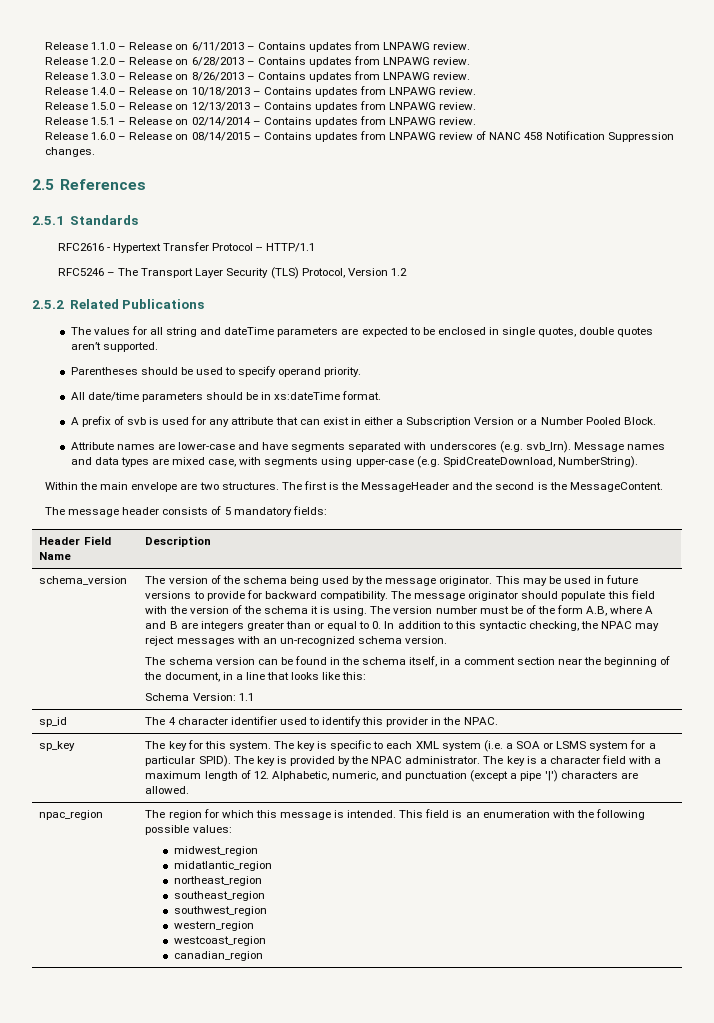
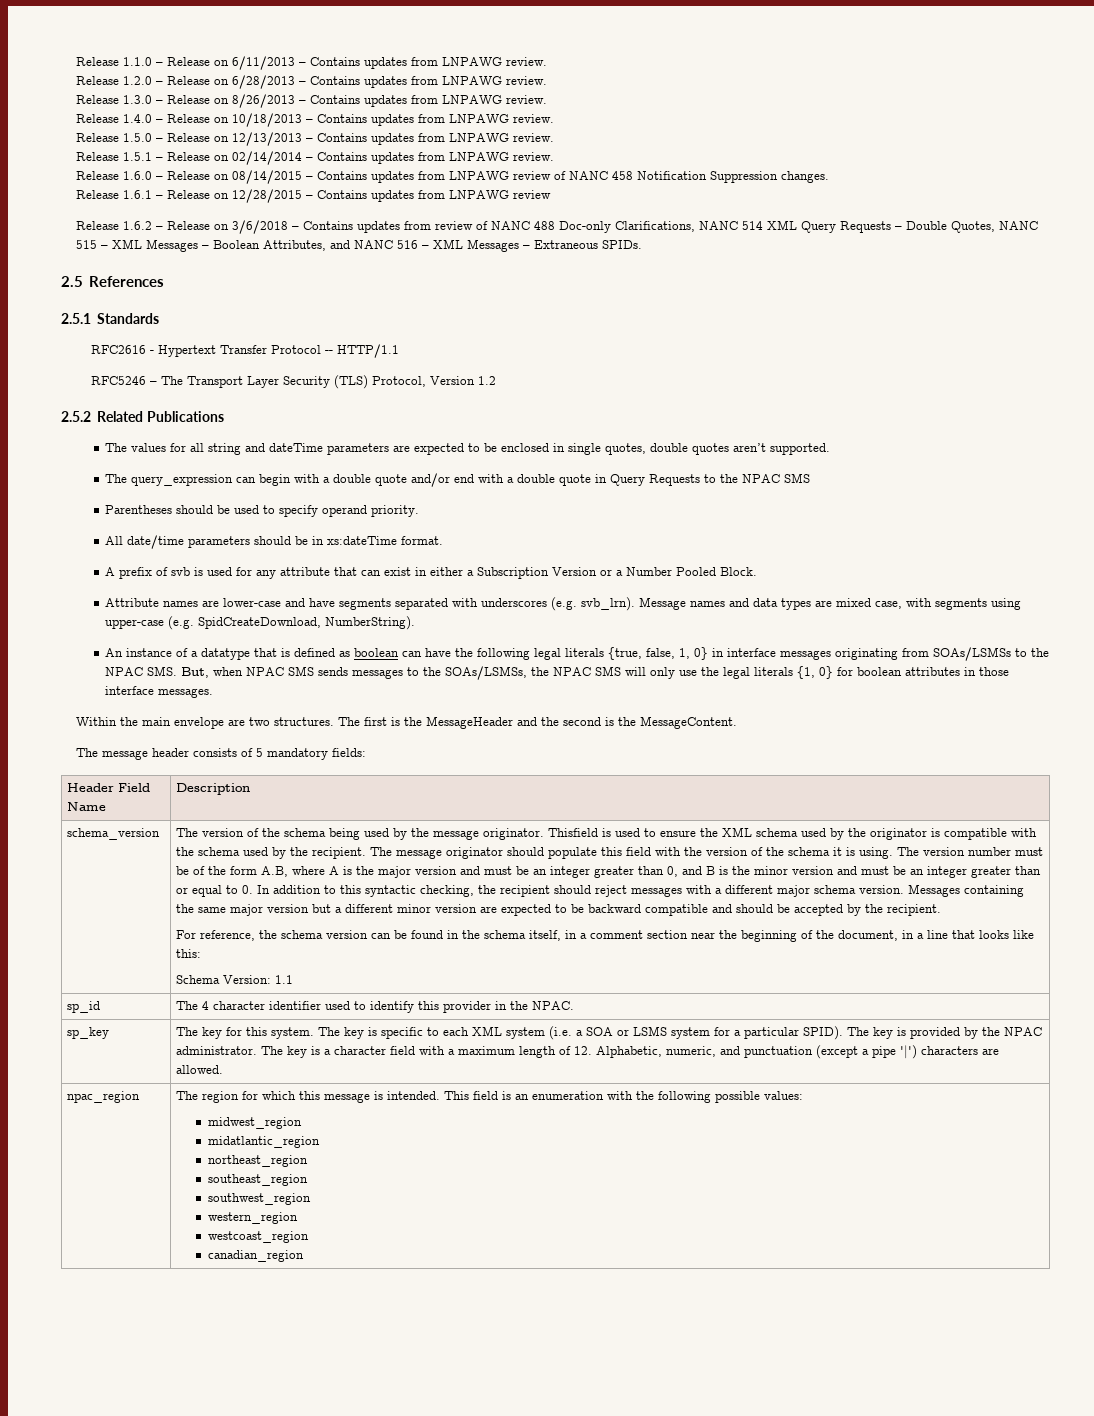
+ Release 1.6.1 – Release on 12/28/2015 – Contains updates from LNPAWG review
+ Release 1.6.2 – Release on 3/6/2018 – Contains updates from review of NANC 488 Doc-only Clarifications, NANC 514 XML Query Requests – Double Quotes, NANC 515 – XML Messages – Boolean Attributes, and NANC 516 – XML Messages – Extraneous SPIDs.
+ The query_expression can begin with a double quote and/or end with a double quote in Query Requests to the NPAC SMS
+ An instance of a datatype that is defined as boolean can have the following legal literals {true, false, 1, 0} in interface messages originating from SOAs/LSMSs to the NPAC SMS. But, when NPAC SMS sends messages to the SOAs/LSMSs, the NPAC SMS will only use the legal literals {1, 0} for boolean attributes in those interface messages.
- This may be used in future versions to provide for backward compatibility.
+ Thisfield is used to ensure the XML schema used by the originator is compatible with the schema used by the recipient.
- The version number must be of the form A.B, where A and B are integers greater than or equal to 0. In addition to this syntactic checking, the NPAC may reject messages with an un-recognized schema version.
- The schema version can be found in the schema itself, in a comment section near the beginning of the document, in a line that looks like this:
+ The version number must be of the form A.B, where A is the major version and must be an integer greater than 0, and B is the minor version and must be an integer greater than or equal to 0. In addition to this syntactic checking, the recipient should reject messages with a different major schema version. Messages containing the same major version but a different minor version are expected to be backward compatible and should be accepted by the recipient.
+ For reference, the schema version can be found in the schema itself, in a comment section near the beginning of the document, in a line that looks like this:

